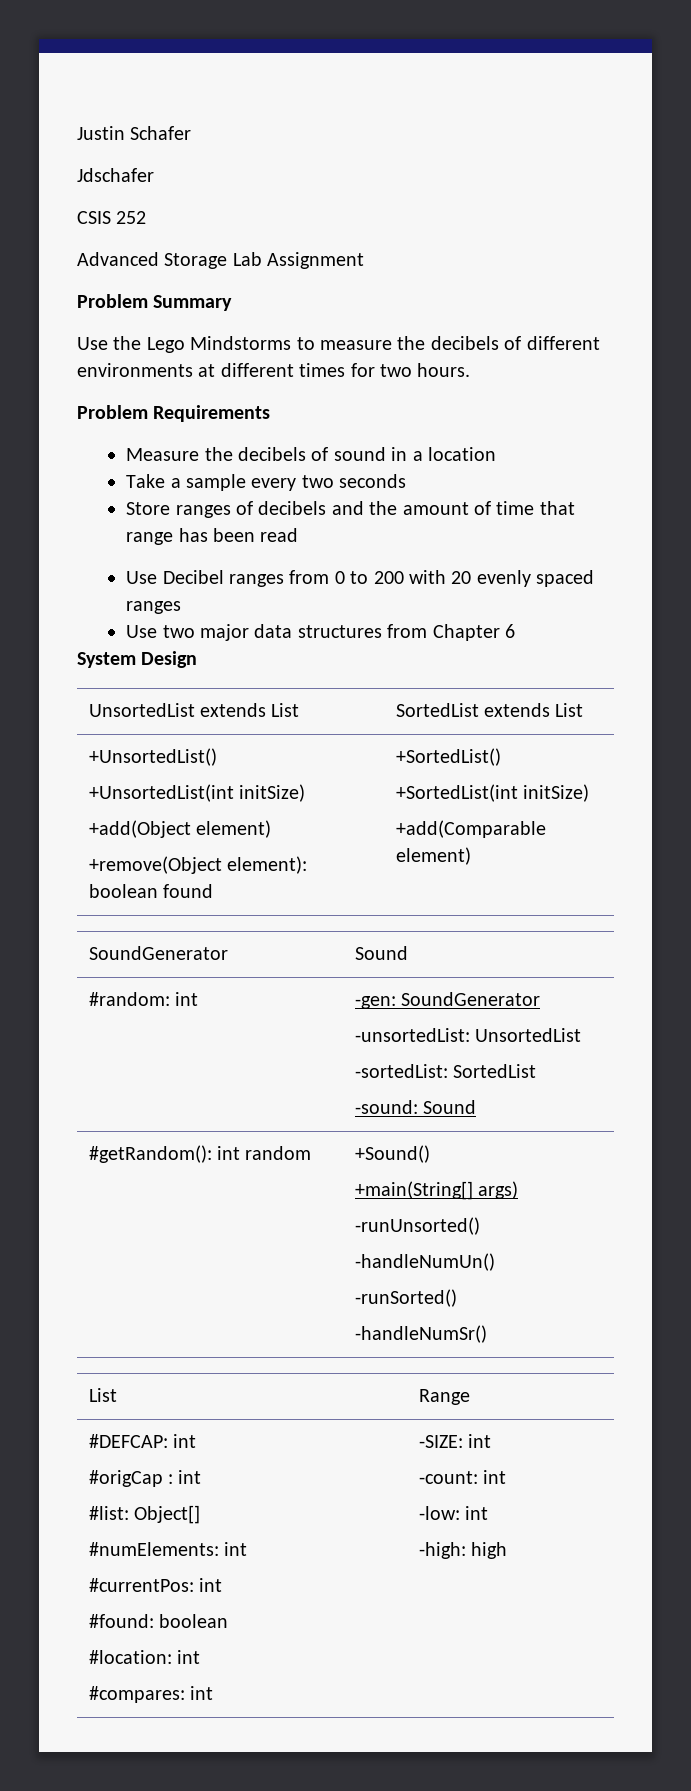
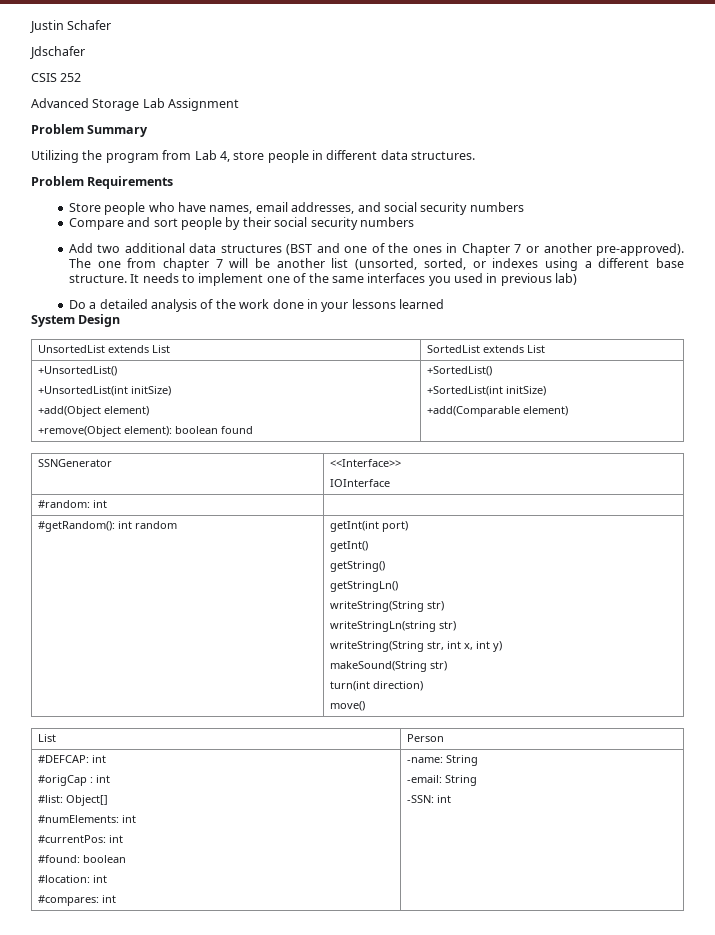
- Use the Lego Mindstorms to measure the decibels of different environments at different times for two hours.
+ Utilizing the program from Lab 4, store people in different data structures.
  Problem Requirements
- Measure the decibels of sound in a location
- Take a sample every two seconds
- Store ranges of decibels and the amount of time that range has been read
- Use Decibel ranges from 0 to 200 with 20 evenly spaced ranges
- Use two major data structures from Chapter 6
+ Store people who have names, email addresses, and social security numbers
+ Compare and sort people by their social security numbers
+ Add two additional data structures (BST and one of the ones in Chapter 7 or another pre-approved). The one from chapter 7 will be another list (unsorted, sorted, or indexes using a different base structure. It needs to implement one of the same interfaces you used in previous lab)
+ Do a detailed analysis of the work done in your lessons learned
- SoundGenerator | Sound
+ SSNGenerator | <<Interface>>
+ IOInterface
- #random: int | -gen: SoundGenerator
- -unsortedList: UnsortedList
- -sortedList: SortedList
- -sound: Sound
- #getRandom(): int random | +Sound()
- +main(String[] args)
- -runUnsorted()
- -handleNumUn()
- -runSorted()
- -handleNumSr()
- List | Range
+ #random: int |
+ #getRandom(): int random | getInt(int port)
+ getInt()
+ getString()
+ getStringLn()
+ writeString(String str)
+ writeStringLn(string str)
+ writeString(String str, int x, int y)
+ makeSound(String str)
+ turn(int direction)
+ move()
+ List | Person
  #DEFCAP: int
  #origCap : int
  #list: Object[]
  #numElements: int
  #currentPos: int
  #found: boolean
  #location: int
- #compares: int | -SIZE: int
- -count: int
- -low: int
- -high: high
+ #compares: int | -name: String
+ -email: String
+ -SSN: int

